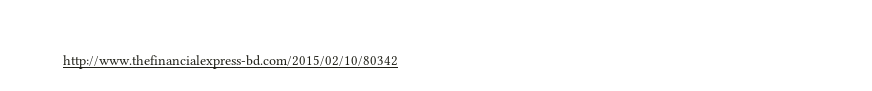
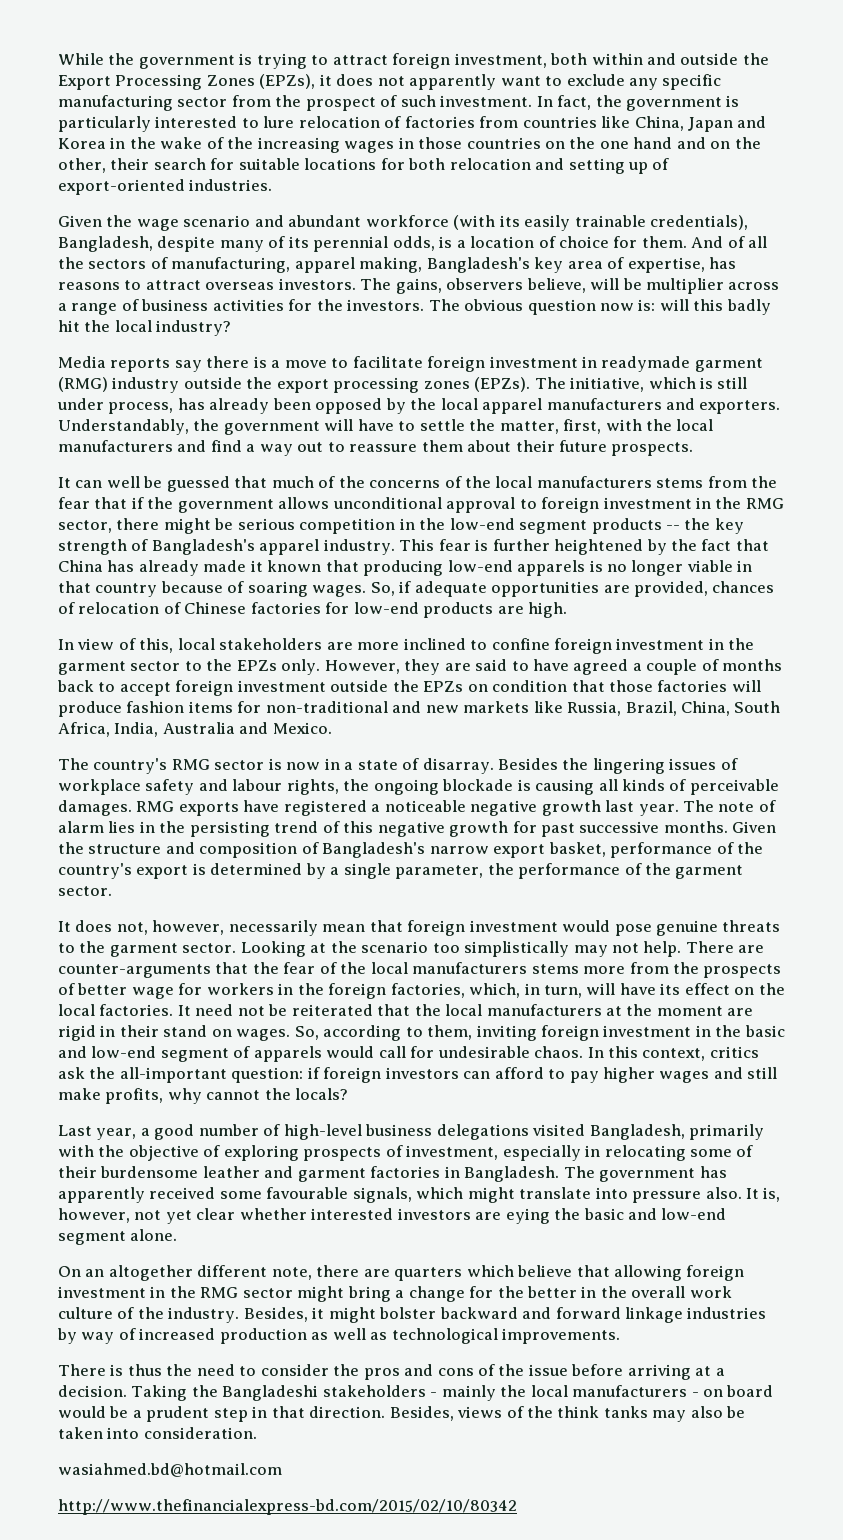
+ While the government is trying to attract foreign investment, both within and outside the Export Processing Zones (EPZs), it does not apparently want to exclude any specific manufacturing sector from the prospect of such investment. In fact, the government is particularly interested to lure relocation of factories from countries like China, Japan and Korea in the wake of the increasing wages in those countries on the one hand and on the other, their search for suitable locations for both relocation and setting up of export-oriented industries.
+ Given the wage scenario and abundant workforce (with its easily trainable credentials), Bangladesh, despite many of its perennial odds, is a location of choice for them. And of all the sectors of manufacturing, apparel making, Bangladesh's key area of expertise, has reasons to attract overseas investors. The gains, observers believe, will be multiplier across a range of business activities for the investors. The obvious question now is: will this badly hit the local industry?
+ Media reports say there is a move to facilitate foreign investment in readymade garment (RMG) industry outside the export processing zones (EPZs). The initiative, which is still under process, has already been opposed by the local apparel manufacturers and exporters. Understandably, the government will have to settle the matter, first, with the local manufacturers and find a way out to reassure them about their future prospects.
+ It can well be guessed that much of the concerns of the local manufacturers stems from the fear that if the government allows unconditional approval to foreign investment in the RMG sector, there might be serious competition in the low-end segment products -- the key strength of Bangladesh's apparel industry. This fear is further heightened by the fact that China has already made it known that producing low-end apparels is no longer viable in that country because of soaring wages. So, if adequate opportunities are provided, chances of relocation of Chinese factories for low-end products are high.
+ In view of this, local stakeholders are more inclined to confine foreign investment in the garment sector to the EPZs only. However, they are said to have agreed a couple of months back to accept foreign investment outside the EPZs on condition that those factories will produce fashion items for non-traditional and new markets like Russia, Brazil, China, South Africa, India, Australia and Mexico.
+ The country's RMG sector is now in a state of disarray. Besides the lingering issues of workplace safety and labour rights, the ongoing blockade is causing all kinds of perceivable damages. RMG exports have registered a noticeable negative growth last year. The note of alarm lies in the persisting trend of this negative growth for past successive months. Given the structure and composition of Bangladesh's narrow export basket, performance of the country's export is determined by a single parameter, the performance of the garment sector.
+ It does not, however, necessarily mean that foreign investment would pose genuine threats to the garment sector. Looking at the scenario too simplistically may not help. There are counter-arguments that the fear of the local manufacturers stems more from the prospects of better wage for workers in the foreign factories, which, in turn, will have its effect on the local factories. It need not be reiterated that the local manufacturers at the moment are rigid in their stand on wages. So, according to them, inviting foreign investment in the basic and low-end segment of apparels would call for undesirable chaos. In this context, critics ask the all-important question: if foreign investors can afford to pay higher wages and still make profits, why cannot the locals?
+ Last year, a good number of high-level business delegations visited Bangladesh, primarily with the objective of exploring prospects of investment, especially in relocating some of their burdensome leather and garment factories in Bangladesh. The government has apparently received some favourable signals, which might translate into pressure also. It is, however, not yet clear whether interested investors are eying the basic and low-end segment alone.
+ On an altogether different note, there are quarters which believe that allowing foreign investment in the RMG sector might bring a change for the better in the overall work culture of the industry. Besides, it might bolster backward and forward linkage industries by way of increased production as well as technological improvements.
+ There is thus the need to consider the pros and cons of the issue before arriving at a decision. Taking the Bangladeshi stakeholders - mainly the local manufacturers - on board would be a prudent step in that direction. Besides, views of the think tanks may also be taken into consideration.
+ wasiahmed.bd@hotmail.com

